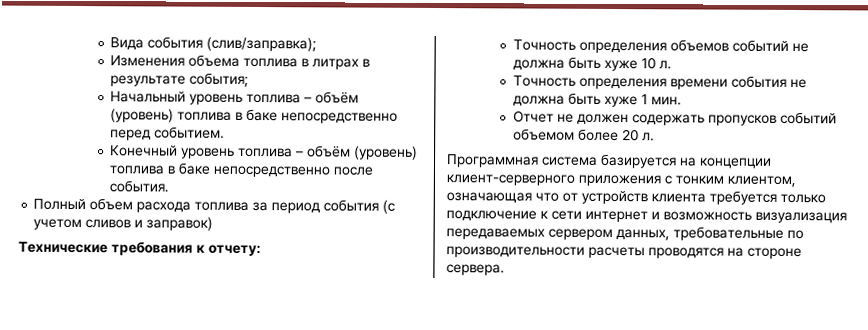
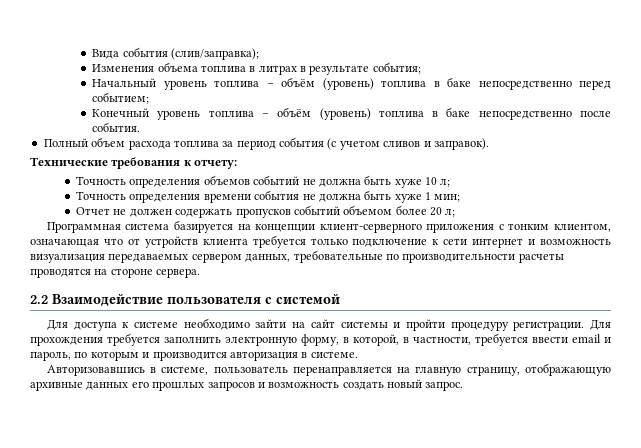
- Начальный уровень топлива – объём (уровень) топлива в баке непосредственно перед событием.
+ Начальный уровень топлива – объём (уровень) топлива в баке непосредственно перед событием;
- Полный объем расхода топлива за период события (с учетом сливов и заправок)
+ Полный объем расхода топлива за период события (с учетом сливов и заправок).
- Точность определения объемов событий не должна быть хуже 10 л.
+ Точность определения объемов событий не должна быть хуже 10 л;
- Точность определения времени события не должна быть хуже 1 мин.
+ Точность определения времени события не должна быть хуже 1 мин;
- Отчет не должен содержать пропусков событий объемом более 20 л.
+ Отчет не должен содержать пропусков событий объемом более 20 л;
+ 2.2 Взаимодействие пользователя с системой
+ Для доступа к системе необходимо зайти на сайт системы и пройти процедуру регистрации. Для прохождения требуется заполнить электронную форму, в которой, в частности, требуется ввести email и пароль, по которым и производится авторизация в системе.
+ Авторизовавшись в системе, пользователь перенаправляется на главную страницу, отображающую архивные данных его прошлых запросов и возможность создать новый запрос.

